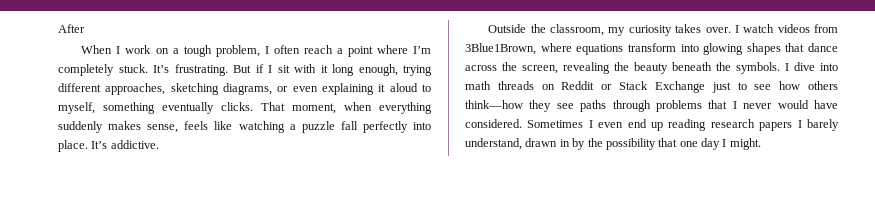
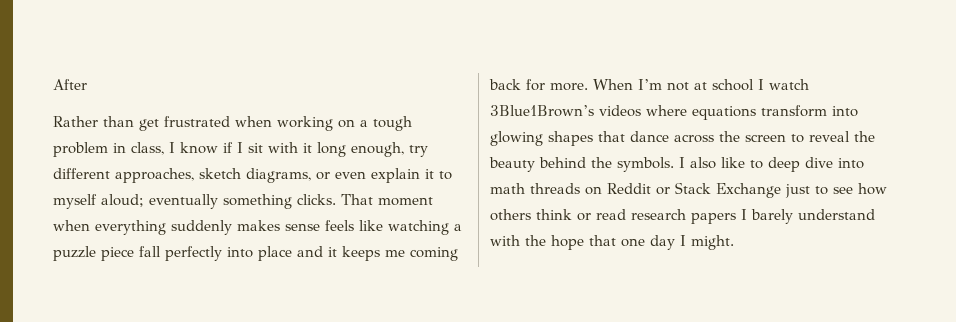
- When I work on a tough problem, I often reach a point where I’m completely stuck. It’s frustrating. But if I sit with it long enough, trying different approaches, sketching diagrams, or even explaining it aloud to myself, something eventually clicks.
+ Rather than get frustrated when working on a tough problem in class, I know if I sit with it long enough, try different approaches, sketch diagrams, or even explain it to myself aloud; eventually something clicks.
- That moment, when everything suddenly makes sense, feels like watching a puzzle fall perfectly into place. It’s addictive.
- Outside the classroom, my curiosity takes over. I watch videos from 3Blue1Brown, where equations transform into glowing shapes that dance across the screen, revealing the beauty beneath the symbols.
+ That moment when everything suddenly makes sense feels like watching a puzzle piece fall perfectly into place and it keeps me coming back for more. When I’m not at school I watch 3Blue1Brown’s videos where equations transform into glowing shapes that dance across the screen to reveal the beauty behind the symbols.
- I dive into math threads on Reddit or Stack Exchange just to see how others think—how they see paths through problems that I never would have considered. Sometimes I even end up reading research papers I barely understand, drawn in by the possibility that one day I might.
+ I also like to deep dive into math threads on Reddit or Stack Exchange just to see how others think or read research papers I barely understand with the hope that one day I might.

